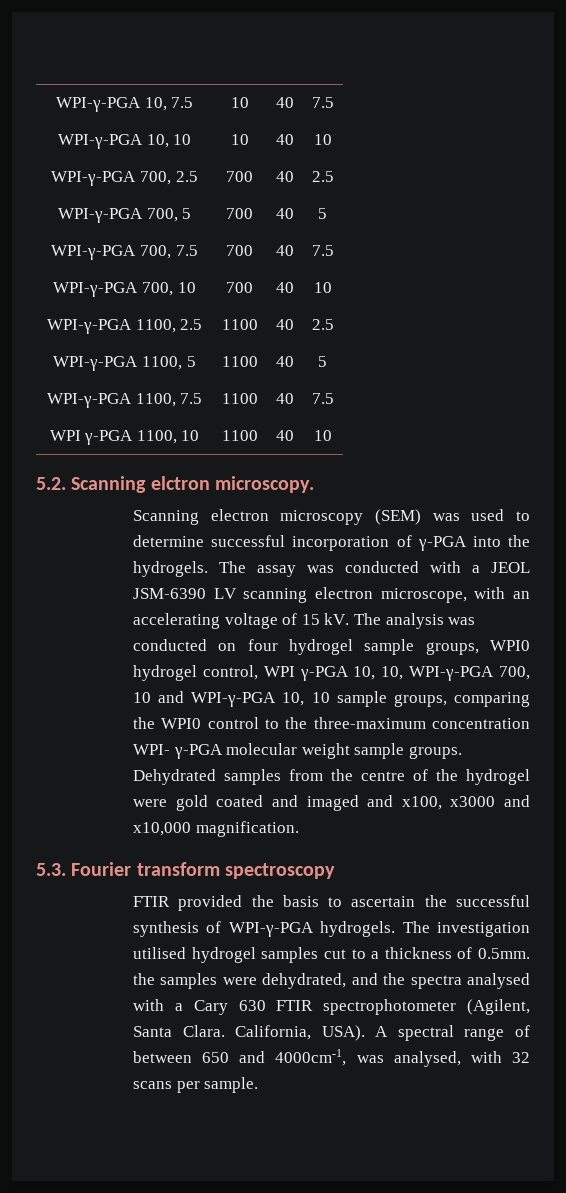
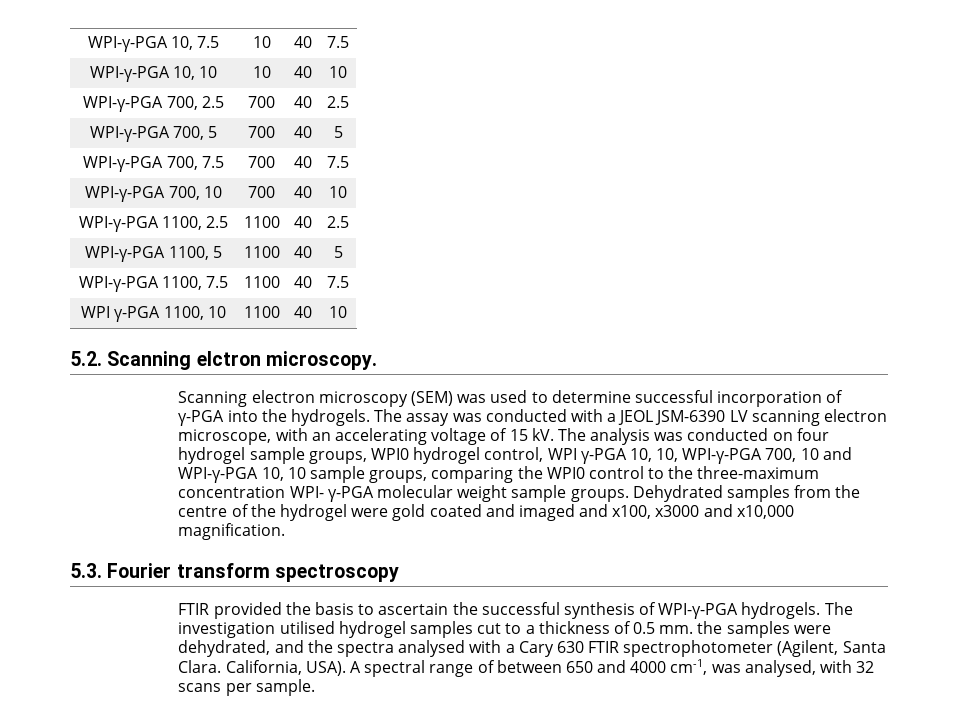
- The investigation utilised hydrogel samples cut to a thickness of 0.5mm. the samples were dehydrated, and the spectra analysed with a Cary 630 FTIR spectrophotometer (Agilent, Santa Clara.
+ The investigation utilised hydrogel samples cut to a thickness of 0.5 mm. the samples were dehydrated, and the spectra analysed with a Cary 630 FTIR spectrophotometer (Agilent, Santa Clara.
- A spectral range of between 650 and 4000cm-1, was analysed, with 32 scans per sample.
+ A spectral range of between 650 and 4000 cm-1, was analysed, with 32 scans per sample.

